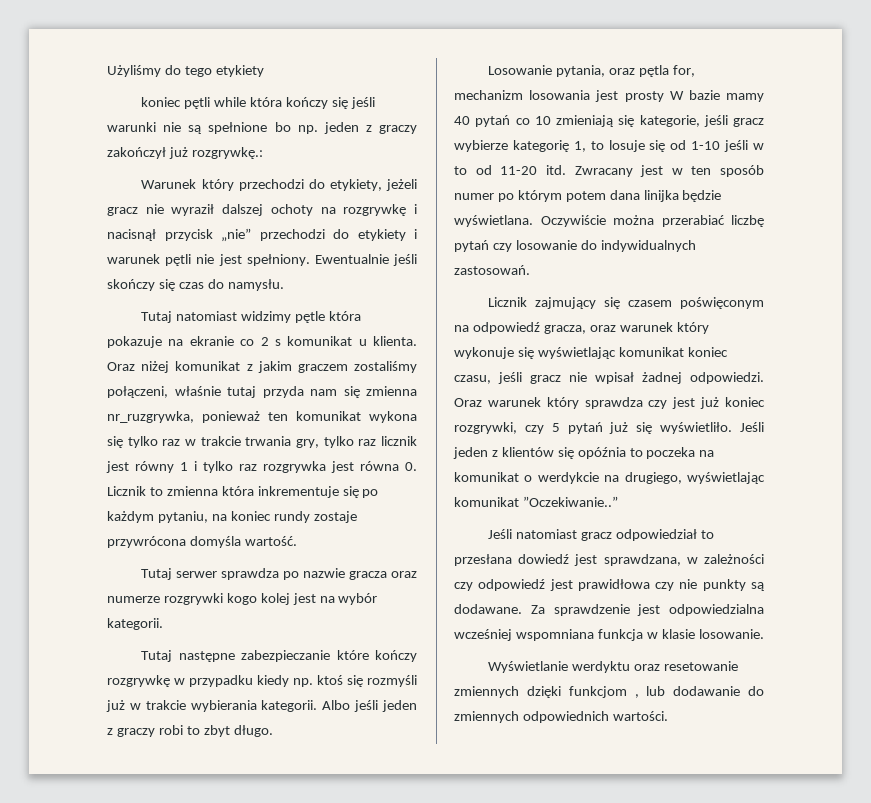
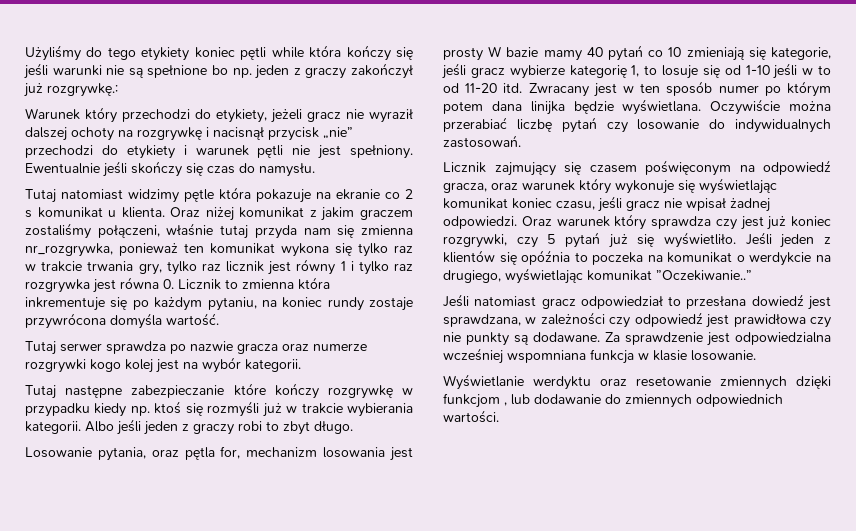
- Użyliśmy do tego etykiety
- koniec pętli while która kończy się jeśli warunki nie są spełnione bo np. jeden z graczy zakończył już rozgrywkę.:
+ Użyliśmy do tego etykiety koniec pętli while która kończy się jeśli warunki nie są spełnione bo np. jeden z graczy zakończył już rozgrywkę.:
- Oraz niżej komunikat z jakim graczem zostaliśmy połączeni, właśnie tutaj przyda nam się zmienna nr_ruzgrywka, ponieważ ten komunikat wykona się tylko raz w trakcie trwania gry, tylko raz licznik jest równy 1 i tylko raz rozgrywka jest równa 0. Licznik to zmienna która inkrementuje się po każdym pytaniu, na koniec rundy zostaje przywrócona domyśla wartość.
+ Oraz niżej komunikat z jakim graczem zostaliśmy połączeni, właśnie tutaj przyda nam się zmienna nr_rozgrywka, ponieważ ten komunikat wykona się tylko raz w trakcie trwania gry, tylko raz licznik jest równy 1 i tylko raz rozgrywka jest równa 0. Licznik to zmienna która inkrementuje się po każdym pytaniu, na koniec rundy zostaje przywrócona domyśla wartość.

